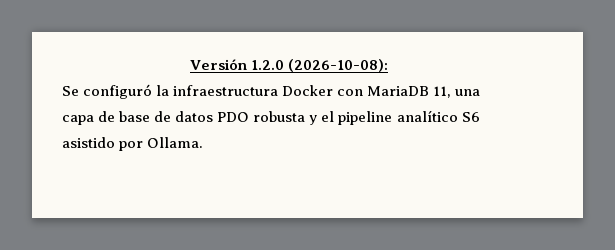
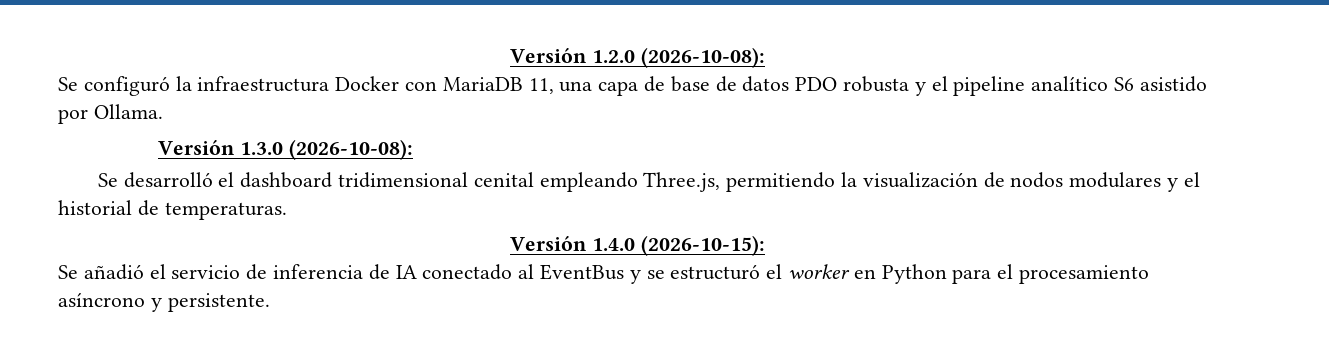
+ Versión 1.3.0 (2026-10-08):
+ Se desarrolló el dashboard tridimensional cenital empleando Three.js, permitiendo la visualización de nodos modulares y el historial de temperaturas.
+ Versión 1.4.0 (2026-10-15):
+ Se añadió el servicio de inferencia de IA conectado al EventBus y se estructuró el worker en Python para el procesamiento asíncrono y persistente.

